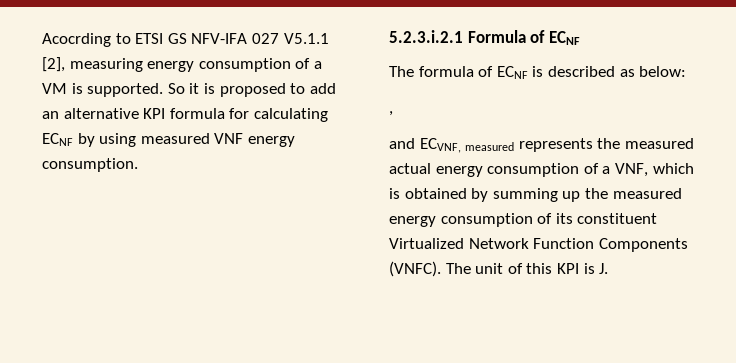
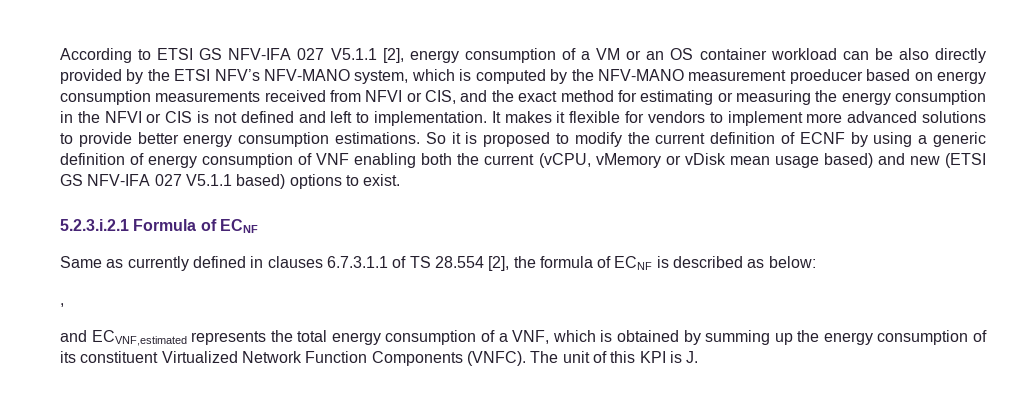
- Acocrding to ETSI GS NFV-IFA 027 V5.1.1 [2], measuring energy consumption of a VM is supported.
+ According to ETSI GS NFV-IFA 027 V5.1.1 [2], energy consumption of a VM or an OS container workload can be also directly provided by the ETSI NFV’s NFV-MANO system, which is computed by the NFV-MANO measurement proeducer based on energy consumption measurements received from NFVI or CIS, and the exact method for estimating or measuring the energy consumption in the NFVI or CIS is not defined and left to implementation. It makes it flexible for vendors to implement more advanced solutions to provide better energy consumption estimations.
- So it is proposed to add an alternative KPI formula for calculating ECNF by using measured VNF energy consumption.
+ So it is proposed to modify the current definition of ECNF by using a generic definition of energy consumption of VNF enabling both the current (vCPU, vMemory or vDisk mean usage based) and new (ETSI GS NFV-IFA 027 V5.1.1 based) options to exist.
  5.2.3.i.2.1 Formula of ECNF
- The formula of ECNF is described as below:
+ Same as currently defined in clauses 6.7.3.1.1 of TS 28.554 [2], the formula of ECNF is described as below:
- and ECVNF, measured represents the measured actual energy consumption of a VNF, which is obtained by summing up the measured energy consumption of its constituent Virtualized Network Function Components (VNFC).
+ and ECVNF,estimated represents the total energy consumption of a VNF, which is obtained by summing up the energy consumption of its constituent Virtualized Network Function Components (VNFC).

